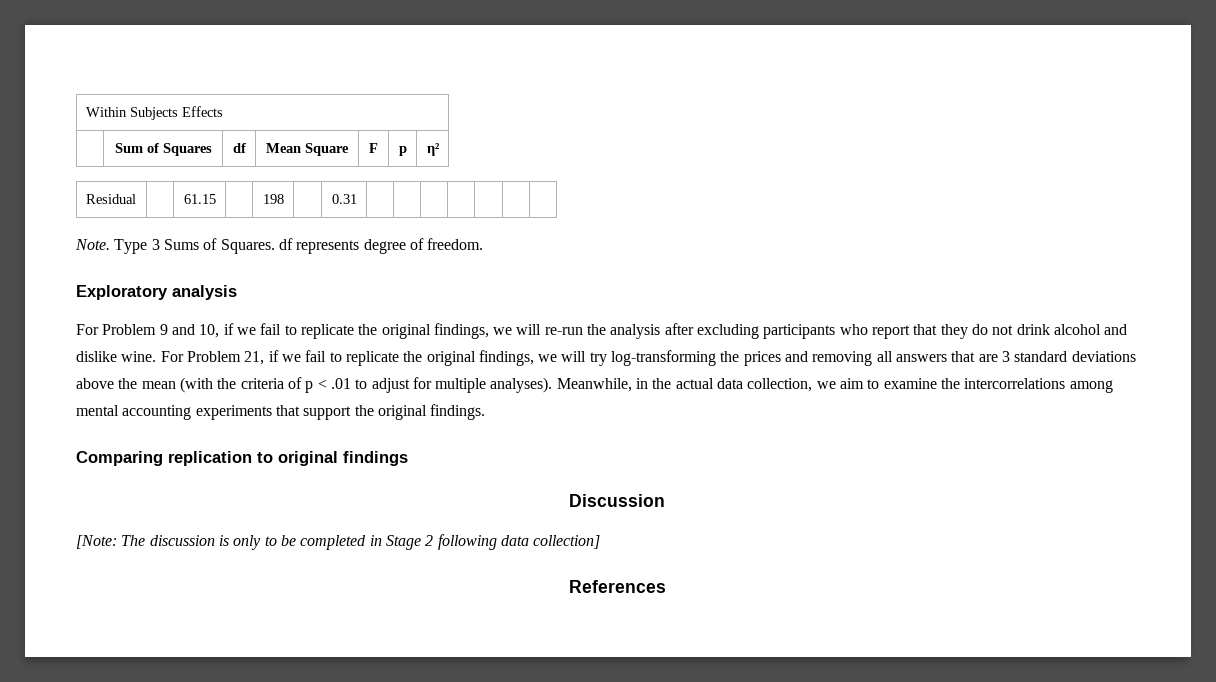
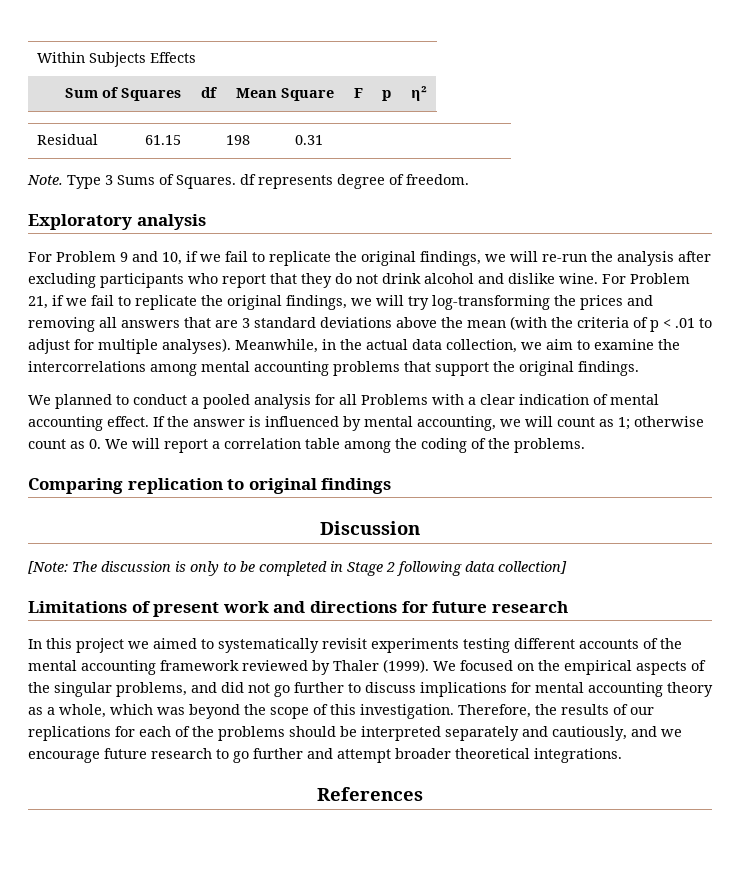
- Meanwhile, in the actual data collection, we aim to examine the intercorrelations among mental accounting experiments that support the original findings.
+ Meanwhile, in the actual data collection, we aim to examine the intercorrelations among mental accounting problems that support the original findings.
+ We planned to conduct a pooled analysis for all Problems with a clear indication of mental accounting effect. If the answer is influenced by mental accounting, we will count as 1; otherwise count as 0. We will report a correlation table among the coding of the problems.
+ Limitations of present work and directions for future research
+ In this project we aimed to systematically revisit experiments testing different accounts of the mental accounting framework reviewed by Thaler (1999). We focused on the empirical aspects of the singular problems, and did not go further to discuss implications for mental accounting theory as a whole, which was beyond the scope of this investigation. Therefore, the results of our replications for each of the problems should be interpreted separately and cautiously, and we encourage future research to go further and attempt broader theoretical integrations.

